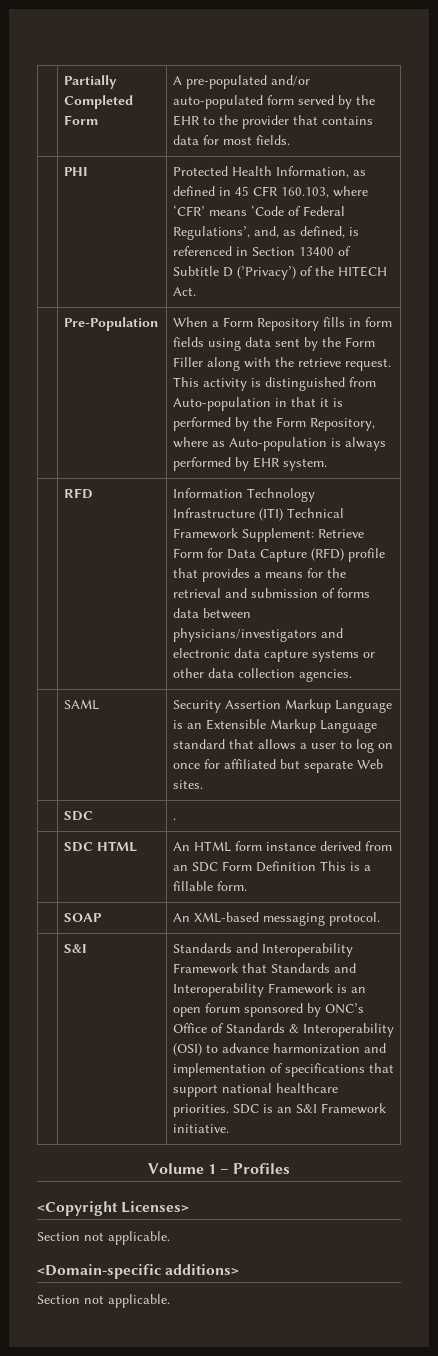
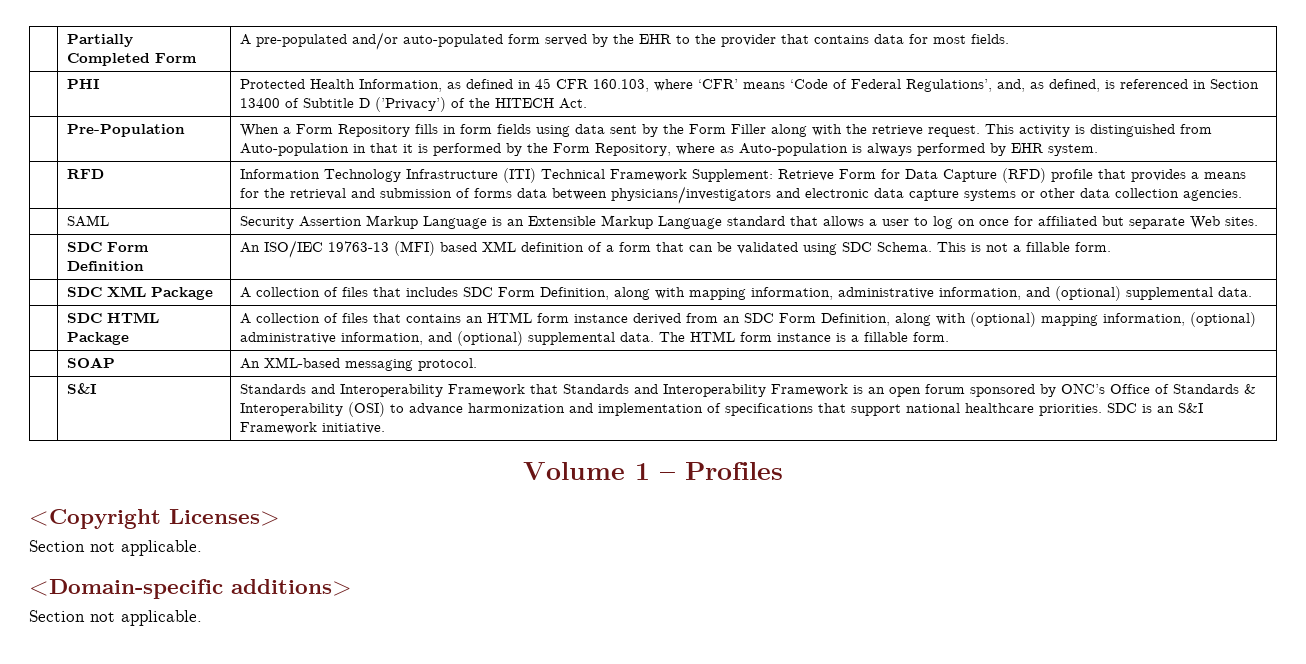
- | SDC | .
- | SDC HTML | An HTML form instance derived from an SDC Form Definition This is a fillable form.
+ | SDC Form Definition | An ISO/IEC 19763-13 (MFI) based XML definition of a form that can be validated using SDC Schema. This is not a fillable form.
+ | SDC XML Package | A collection of files that includes SDC Form Definition, along with mapping information, administrative information, and (optional) supplemental data.
+ | SDC HTML Package | A collection of files that contains an HTML form instance derived from an SDC Form Definition, along with (optional) mapping information, (optional) administrative information, and (optional) supplemental data. The HTML form instance is a fillable form.

